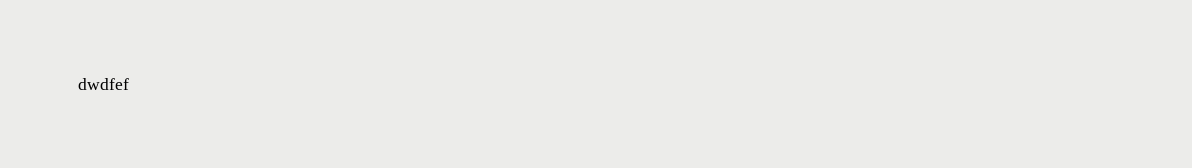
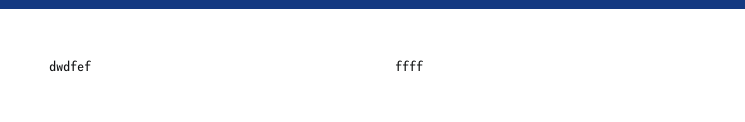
+ ffff

